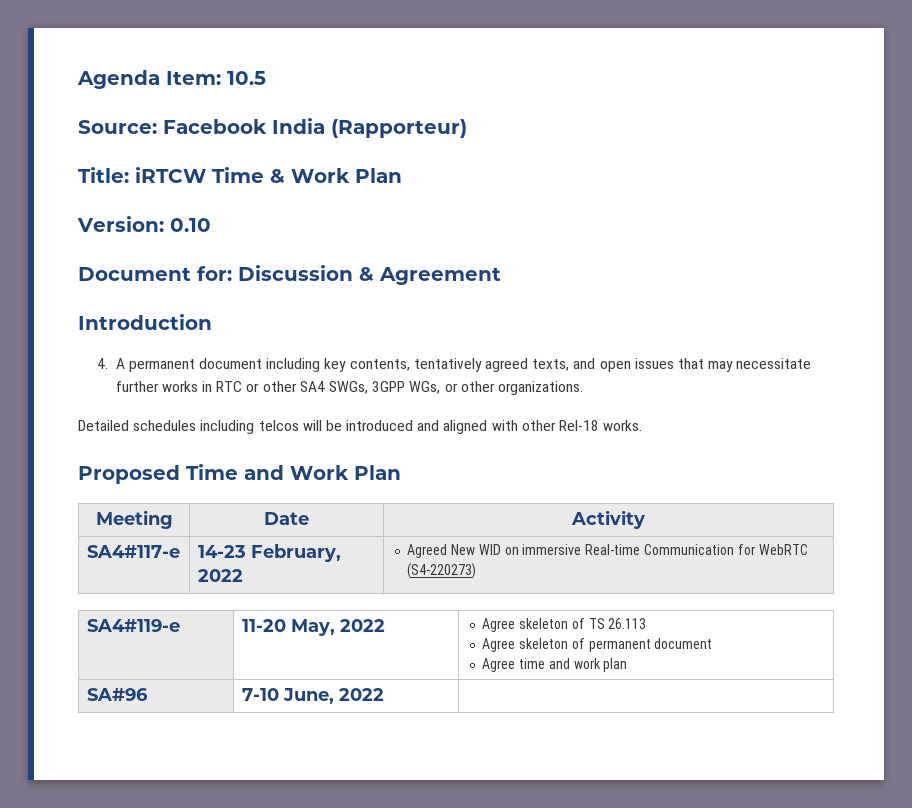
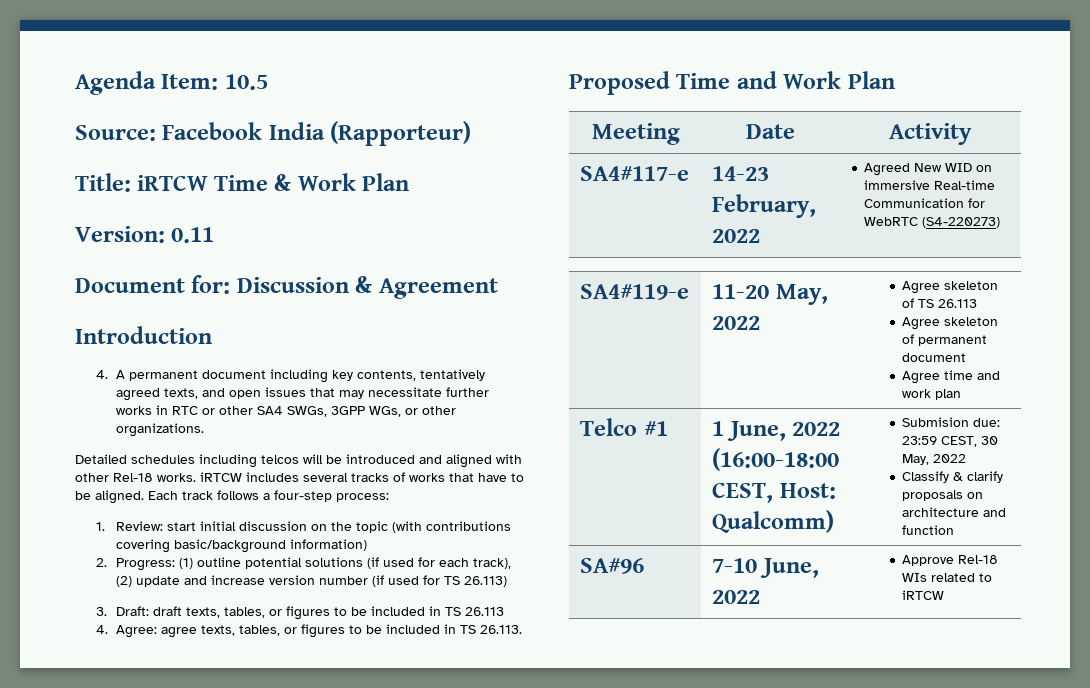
- Version: 0.10
+ Version: 0.11
- Detailed schedules including telcos will be introduced and aligned with other Rel-18 works.
+ Detailed schedules including telcos will be introduced and aligned with other Rel-18 works. iRTCW includes several tracks of works that have to be aligned. Each track follows a four-step process:
+ 1. Review: start initial discussion on the topic (with contributions covering basic/background information)
+ 2. Progress: (1) outline potential solutions (if used for each track), (2) update and increase version number (if used for TS 26.113)
+ 3. Draft: draft texts, tables, or figures to be included in TS 26.113
+ 4. Agree: agree texts, tables, or figures to be included in TS 26.113.
- SA#96 | 7-10 June, 2022 |
+ Telco #1 | 1 June, 2022 (16:00-18:00 CEST, Host: Qualcomm) | Submision due: 23:59 CEST, 30 May, 2022
+ Classify & clarify proposals on architecture and function
+ SA#96 | 7-10 June, 2022 | Approve Rel-18 WIs related to iRTCW

